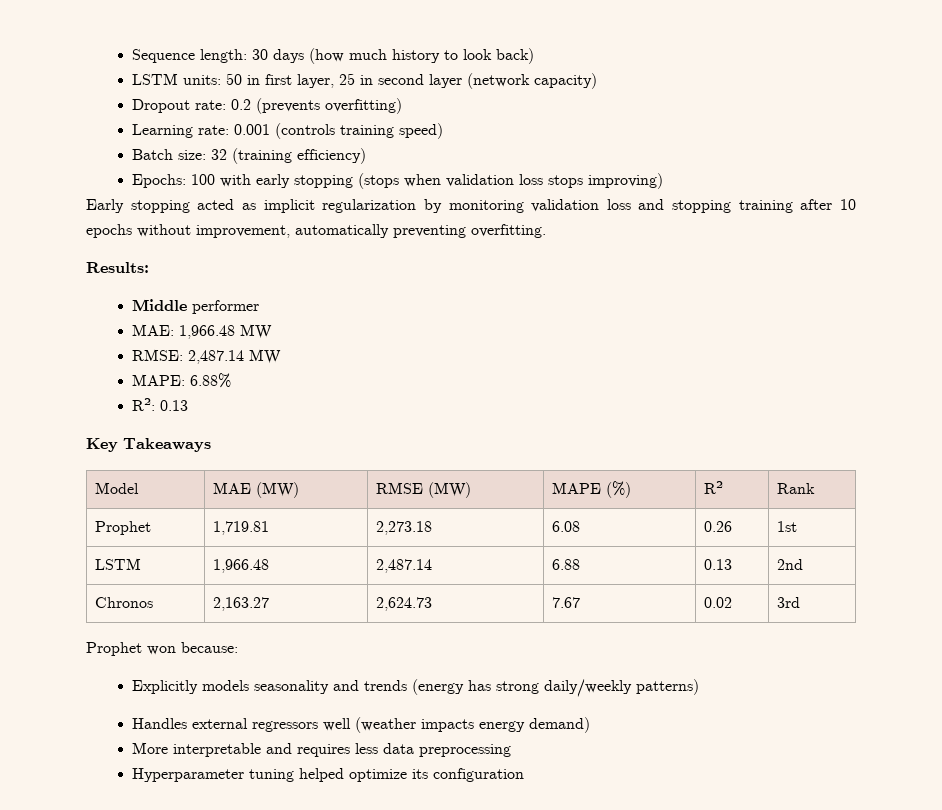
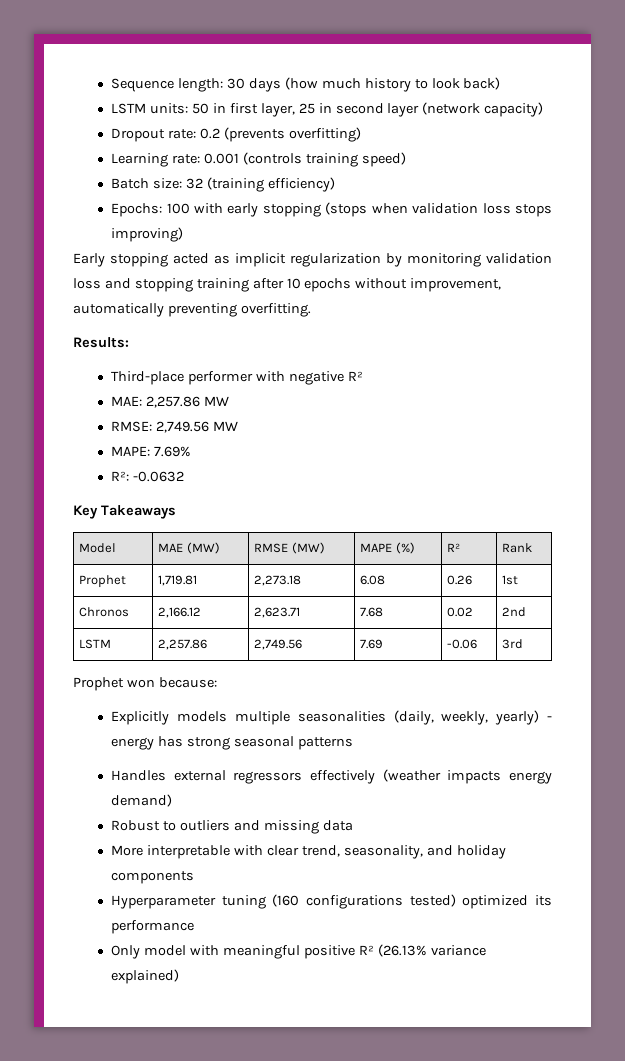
- Middle performer
+ Third-place performer with negative R²
- MAE: 1,966.48 MW
+ MAE: 2,257.86 MW
- RMSE: 2,487.14 MW
+ RMSE: 2,749.56 MW
- MAPE: 6.88%
+ MAPE: 7.69%
- R²: 0.13
+ R²: -0.0632
- LSTM | 1,966.48 | 2,487.14 | 6.88 | 0.13 | 2nd
- Chronos | 2,163.27 | 2,624.73 | 7.67 | 0.02 | 3rd
+ Chronos | 2,166.12 | 2,623.71 | 7.68 | 0.02 | 2nd
+ LSTM | 2,257.86 | 2,749.56 | 7.69 | -0.06 | 3rd
- Explicitly models seasonality and trends (energy has strong daily/weekly patterns)
+ Explicitly models multiple seasonalities (daily, weekly, yearly) - energy has strong seasonal patterns
- Handles external regressors well (weather impacts energy demand)
+ Handles external regressors effectively (weather impacts energy demand)
- More interpretable and requires less data preprocessing
- Hyperparameter tuning helped optimize its configuration
+ Robust to outliers and missing data
+ More interpretable with clear trend, seasonality, and holiday components
+ Hyperparameter tuning (160 configurations tested) optimized its performance
+ Only model with meaningful positive R² (26.13% variance explained)

